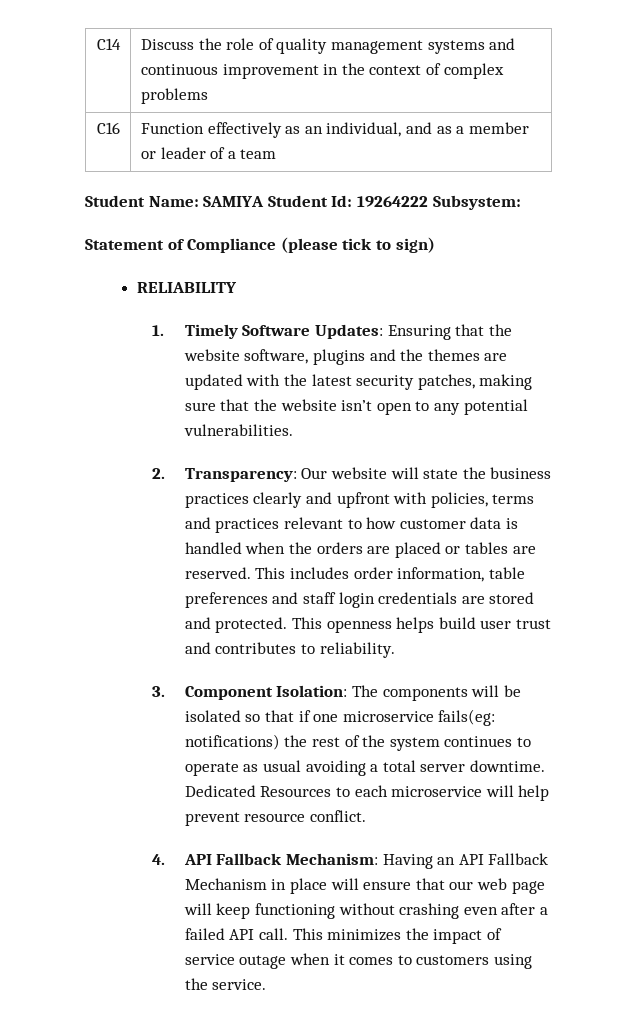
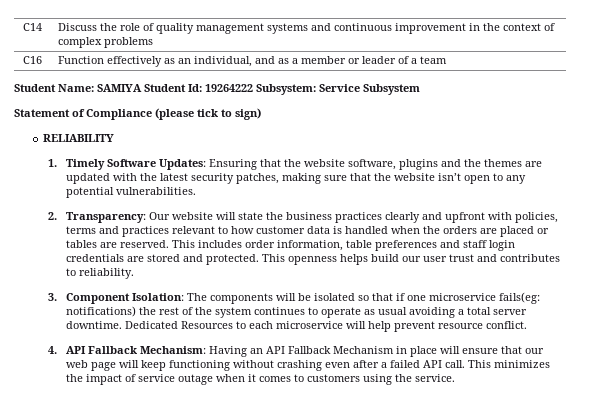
- Student Name: SAMIYA Student Id: 19264222 Subsystem:
+ Student Name: SAMIYA Student Id: 19264222 Subsystem: Service Subsystem
- This openness helps build user trust and contributes to reliability.
+ This openness helps build our user trust and contributes to reliability.

